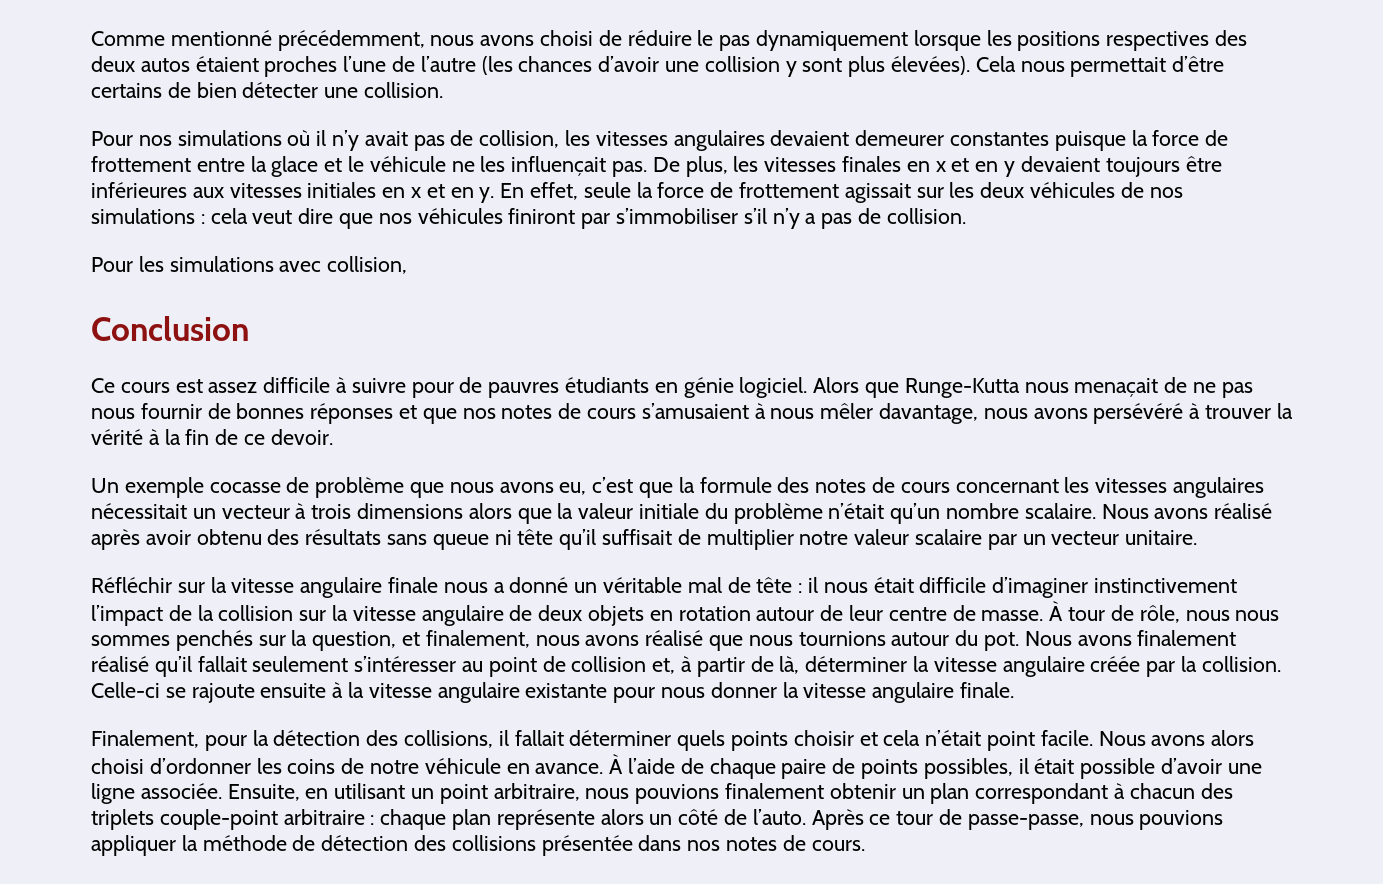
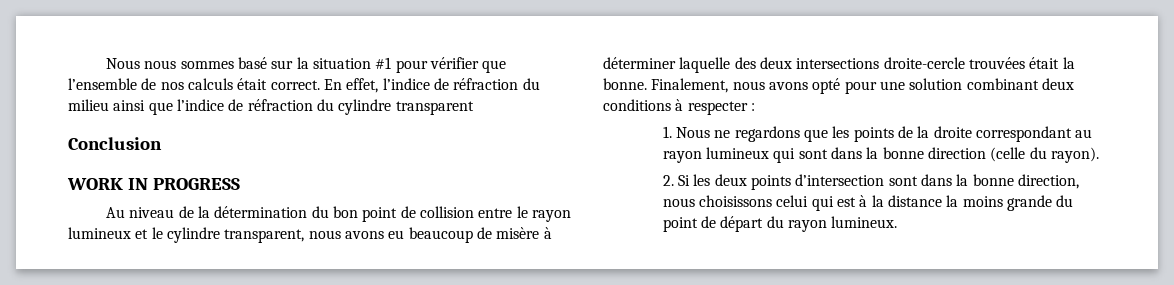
- Comme mentionné précédemment, nous avons choisi de réduire le pas dynamiquement lorsque les positions respectives des deux autos étaient proches l’une de l’autre (les chances d’avoir une collision y sont plus élevées). Cela nous permettait d’être certains de bien détecter une collision.
- Pour nos simulations où il n’y avait pas de collision, les vitesses angulaires devaient demeurer constantes puisque la force de frottement entre la glace et le véhicule ne les influençait pas. De plus, les vitesses finales en x et en y devaient toujours être inférieures aux vitesses initiales en x et en y. En effet, seule la force de frottement agissait sur les deux véhicules de nos simulations : cela veut dire que nos véhicules finiront par s’immobiliser s’il n’y a pas de collision.
- Pour les simulations avec collision,
+ Nous nous sommes basé sur la situation #1 pour vérifier que l’ensemble de nos calculs était correct. En effet, l’indice de réfraction du milieu ainsi que l’indice de réfraction du cylindre transparent
  Conclusion
- Ce cours est assez difficile à suivre pour de pauvres étudiants en génie logiciel. Alors que Runge-Kutta nous menaçait de ne pas nous fournir de bonnes réponses et que nos notes de cours s’amusaient à nous mêler davantage, nous avons persévéré à trouver la vérité à la fin de ce devoir.
- Un exemple cocasse de problème que nous avons eu, c’est que la formule des notes de cours concernant les vitesses angulaires nécessitait un vecteur à trois dimensions alors que la valeur initiale du problème n’était qu’un nombre scalaire. Nous avons réalisé après avoir obtenu des résultats sans queue ni tête qu’il suffisait de multiplier notre valeur scalaire par un vecteur unitaire.
- Réfléchir sur la vitesse angulaire finale nous a donné un véritable mal de tête : il nous était difficile d’imaginer instinctivement l’impact de la collision sur la vitesse angulaire de deux objets en rotation autour de leur centre de masse. À tour de rôle, nous nous sommes penchés sur la question, et finalement, nous avons réalisé que nous tournions autour du pot. Nous avons finalement réalisé qu’il fallait seulement s’intéresser au point de collision et, à partir de là, déterminer la vitesse angulaire créée par la collision. Celle-ci se rajoute ensuite à la vitesse angulaire existante pour nous donner la vitesse angulaire finale.
- Finalement, pour la détection des collisions, il fallait déterminer quels points choisir et cela n’était point facile. Nous avons alors choisi d’ordonner les coins de notre véhicule en avance. À l’aide de chaque paire de points possibles, il était possible d’avoir une ligne associée. Ensuite, en utilisant un point arbitraire, nous pouvions finalement obtenir un plan correspondant à chacun des triplets couple-point arbitraire : chaque plan représente alors un côté de l’auto. Après ce tour de passe-passe, nous pouvions appliquer la méthode de détection des collisions présentée dans nos notes de cours.
+ WORK IN PROGRESS
+ Au niveau de la détermination du bon point de collision entre le rayon lumineux et le cylindre transparent, nous avons eu beaucoup de misère à déterminer laquelle des deux intersections droite-cercle trouvées était la bonne. Finalement, nous avons opté pour une solution combinant deux conditions à respecter :
+ 1. Nous ne regardons que les points de la droite correspondant au rayon lumineux qui sont dans la bonne direction (celle du rayon).
+ 2. Si les deux points d’intersection sont dans la bonne direction, nous choisissons celui qui est à la distance la moins grande du point de départ du rayon lumineux.

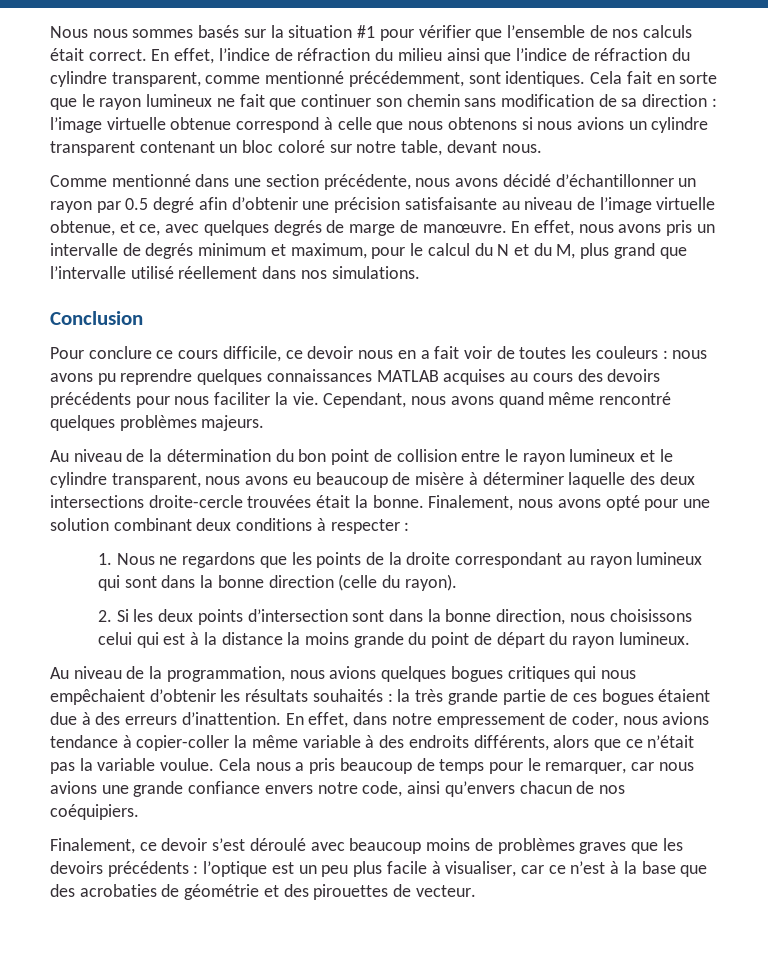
- Nous nous sommes basé sur la situation #1 pour vérifier que l’ensemble de nos calculs était correct.
+ Nous nous sommes basés sur la situation #1 pour vérifier que l’ensemble de nos calculs était correct.
- En effet, l’indice de réfraction du milieu ainsi que l’indice de réfraction du cylindre transparent
+ En effet, l’indice de réfraction du milieu ainsi que l’indice de réfraction du cylindre transparent, comme mentionné précédemment, sont identiques. Cela fait en sorte que le rayon lumineux ne fait que continuer son chemin sans modification de sa direction : l’image virtuelle obtenue correspond à celle que nous obtenons si nous avions un cylindre transparent contenant un bloc coloré sur notre table, devant nous.
+ Comme mentionné dans une section précédente, nous avons décidé d’échantillonner un rayon par 0.5 degré afin d’obtenir une précision satisfaisante au niveau de l’image virtuelle obtenue, et ce, avec quelques degrés de marge de manœuvre. En effet, nous avons pris un intervalle de degrés minimum et maximum, pour le calcul du N et du M, plus grand que l’intervalle utilisé réellement dans nos simulations.
  Conclusion
- WORK IN PROGRESS
+ Pour conclure ce cours difficile, ce devoir nous en a fait voir de toutes les couleurs : nous avons pu reprendre quelques connaissances MATLAB acquises au cours des devoirs précédents pour nous faciliter la vie. Cependant, nous avons quand même rencontré quelques problèmes majeurs.
+ Au niveau de la programmation, nous avions quelques bogues critiques qui nous empêchaient d’obtenir les résultats souhaités : la très grande partie de ces bogues étaient due à des erreurs d’inattention. En effet, dans notre empressement de coder, nous avions tendance à copier-coller la même variable à des endroits différents, alors que ce n’était pas la variable voulue. Cela nous a pris beaucoup de temps pour le remarquer, car nous avions une grande confiance envers notre code, ainsi qu’envers chacun de nos coéquipiers.
+ Finalement, ce devoir s’est déroulé avec beaucoup moins de problèmes graves que les devoirs précédents : l’optique est un peu plus facile à visualiser, car ce n’est à la base que des acrobaties de géométrie et des pirouettes de vecteur.

